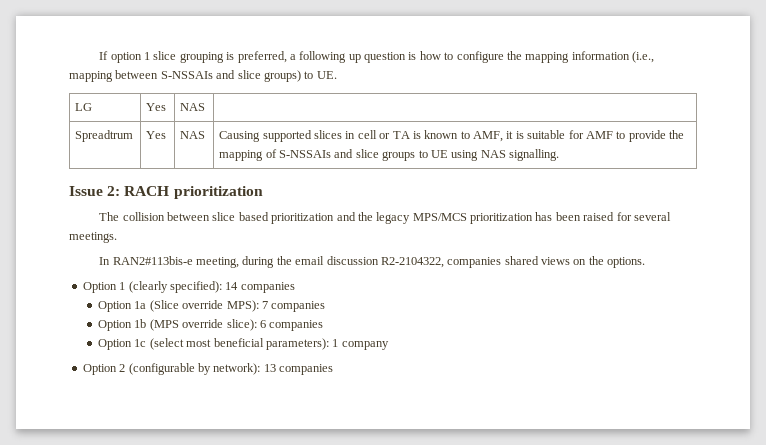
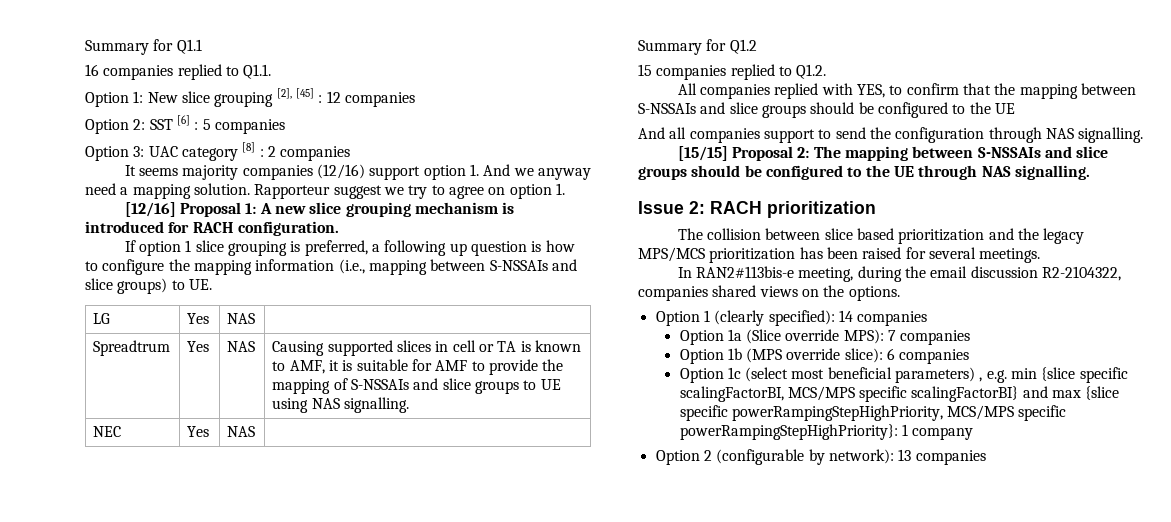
+ Summary for Q1.1
+ 16 companies replied to Q1.1.
+ Option 1: New slice grouping [2], [45] : 12 companies
+ Option 2: SST [6] : 5 companies
+ Option 3: UAC category [8] : 2 companies
+ It seems majority companies (12/16) support option 1. And we anyway need a mapping solution. Rapporteur suggest we try to agree on option 1.
+ [12/16] Proposal 1: A new slice grouping mechanism is introduced for RACH configuration.
+ NEC | Yes | NAS |
+ Summary for Q1.2
+ 15 companies replied to Q1.2.
+ All companies replied with YES, to confirm that the mapping between S-NSSAIs and slice groups should be configured to the UE
+ And all companies support to send the configuration through NAS signalling.
+ [15/15] Proposal 2: The mapping between S-NSSAIs and slice groups should be configured to the UE through NAS signalling.
- Option 1c (select most beneficial parameters): 1 company
+ Option 1c (select most beneficial parameters) , e.g. min {slice specific scalingFactorBI, MCS/MPS specific scalingFactorBI} and max {slice specific powerRampingStepHighPriority, MCS/MPS specific powerRampingStepHighPriority}: 1 company

